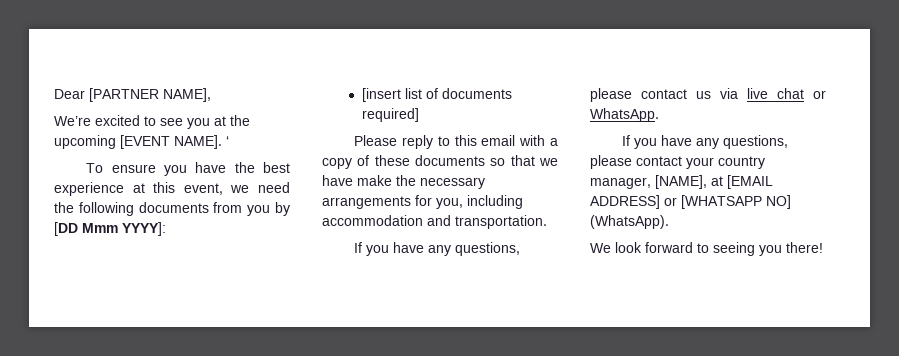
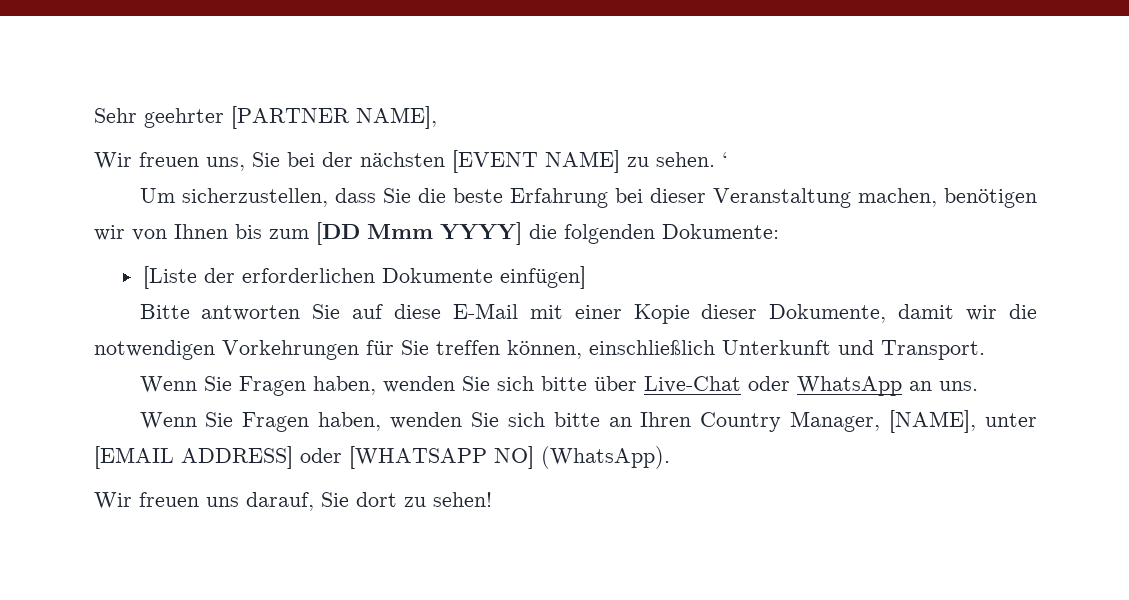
- Dear [PARTNER NAME],
+ Sehr geehrter [PARTNER NAME],
- We’re excited to see you at the upcoming [EVENT NAME]. ‘
- To ensure you have the best experience at this event, we need the following documents from you by [DD Mmm YYYY]:
- [insert list of documents required]
- Please reply to this email with a copy of these documents so that we have make the necessary arrangements for you, including accommodation and transportation.
- If you have any questions, please contact us via live chat or WhatsApp.
- If you have any questions, please contact your country manager, [NAME], at [EMAIL ADDRESS] or [WHATSAPP NO] (WhatsApp).
+ Wir freuen uns, Sie bei der nächsten [EVENT NAME] zu sehen. ‘
+ Um sicherzustellen, dass Sie die beste Erfahrung bei dieser Veranstaltung machen, benötigen wir von Ihnen bis zum [DD Mmm YYYY] die folgenden Dokumente:
+ [Liste der erforderlichen Dokumente einfügen]
+ Bitte antworten Sie auf diese E-Mail mit einer Kopie dieser Dokumente, damit wir die notwendigen Vorkehrungen für Sie treffen können, einschließlich Unterkunft und Transport.
+ Wenn Sie Fragen haben, wenden Sie sich bitte über Live-Chat oder WhatsApp an uns.
+ Wenn Sie Fragen haben, wenden Sie sich bitte an Ihren Country Manager, [NAME], unter [EMAIL ADDRESS] oder [WHATSAPP NO] (WhatsApp).
- We look forward to seeing you there!
+ Wir freuen uns darauf, Sie dort zu sehen!

